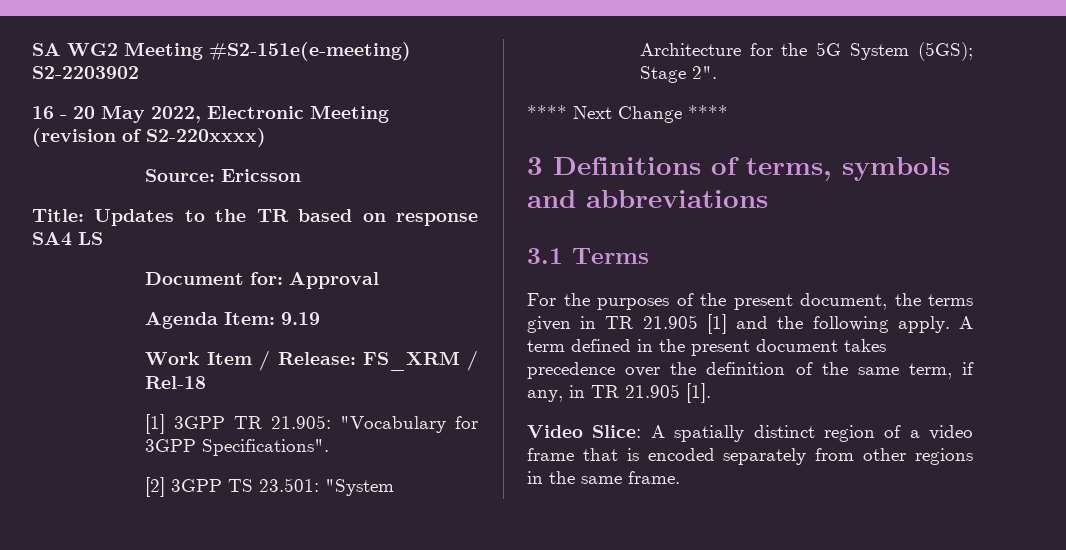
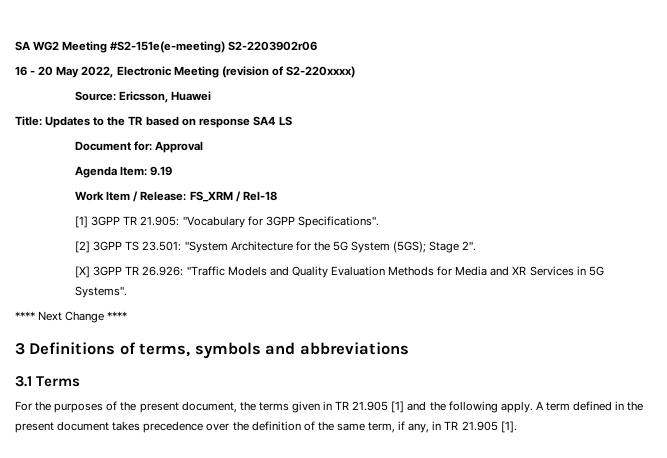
- SA WG2 Meeting #S2-151e(e-meeting) S2-2203902
+ SA WG2 Meeting #S2-151e(e-meeting) S2-2203902r06
- Source: Ericsson
+ Source: Ericsson, Huawei
+ [X] 3GPP TR 26.926: "Traffic Models and Quality Evaluation Methods for Media and XR Services in 5G Systems".
- Video Slice: A spatially distinct region of a video frame that is encoded separately from other regions in the same frame.

